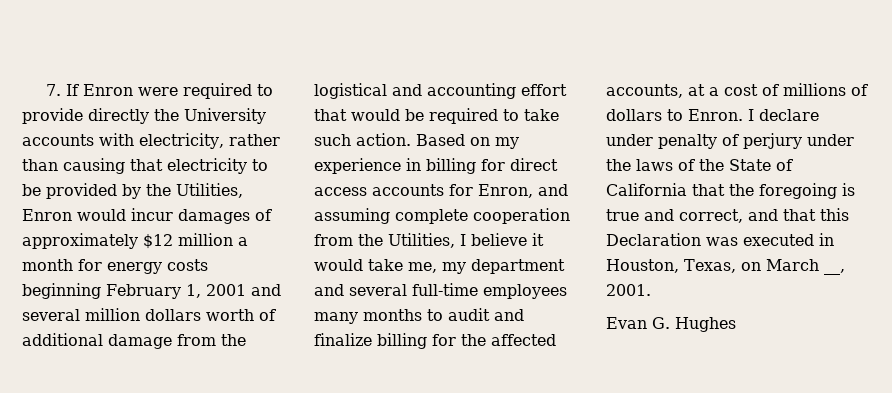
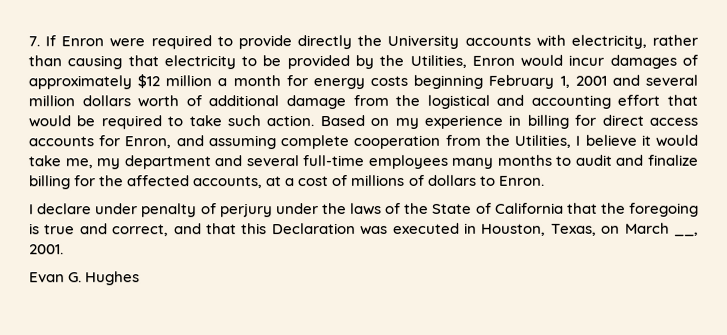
- Based on my experience in billing for direct access accounts for Enron, and assuming complete cooperation from the Utilities, I believe it would take me, my department and several full-time employees many months to audit and finalize billing for the affected accounts, at a cost of millions of dollars to Enron. I declare under penalty of perjury under the laws of the State of California that the foregoing is true and correct, and that this Declaration was executed in Houston, Texas, on March __, 2001.
+ Based on my experience in billing for direct access accounts for Enron, and assuming complete cooperation from the Utilities, I believe it would take me, my department and several full-time employees many months to audit and finalize billing for the affected accounts, at a cost of millions of dollars to Enron.
+ I declare under penalty of perjury under the laws of the State of California that the foregoing is true and correct, and that this Declaration was executed in Houston, Texas, on March __, 2001.

